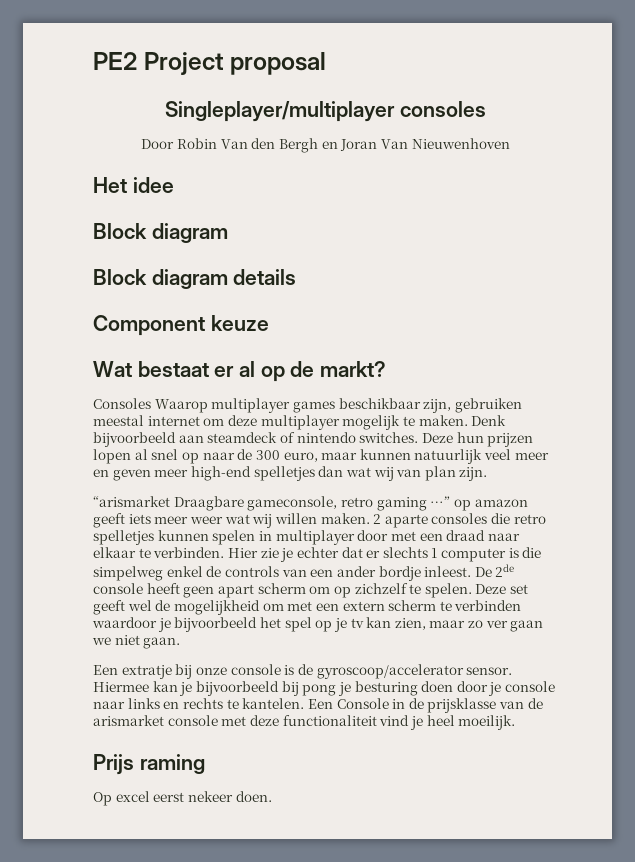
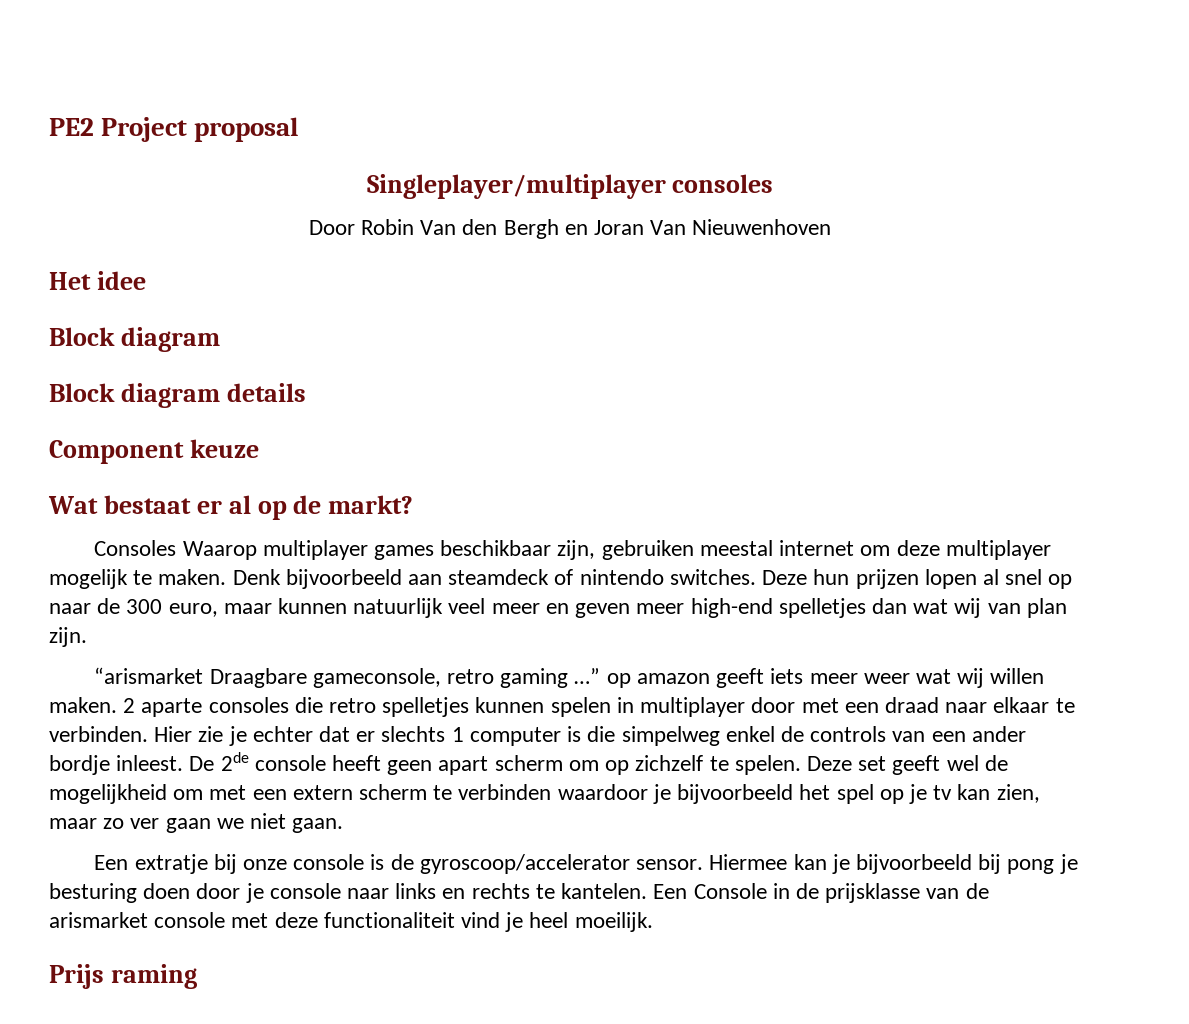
- Op excel eerst nekeer doen.

